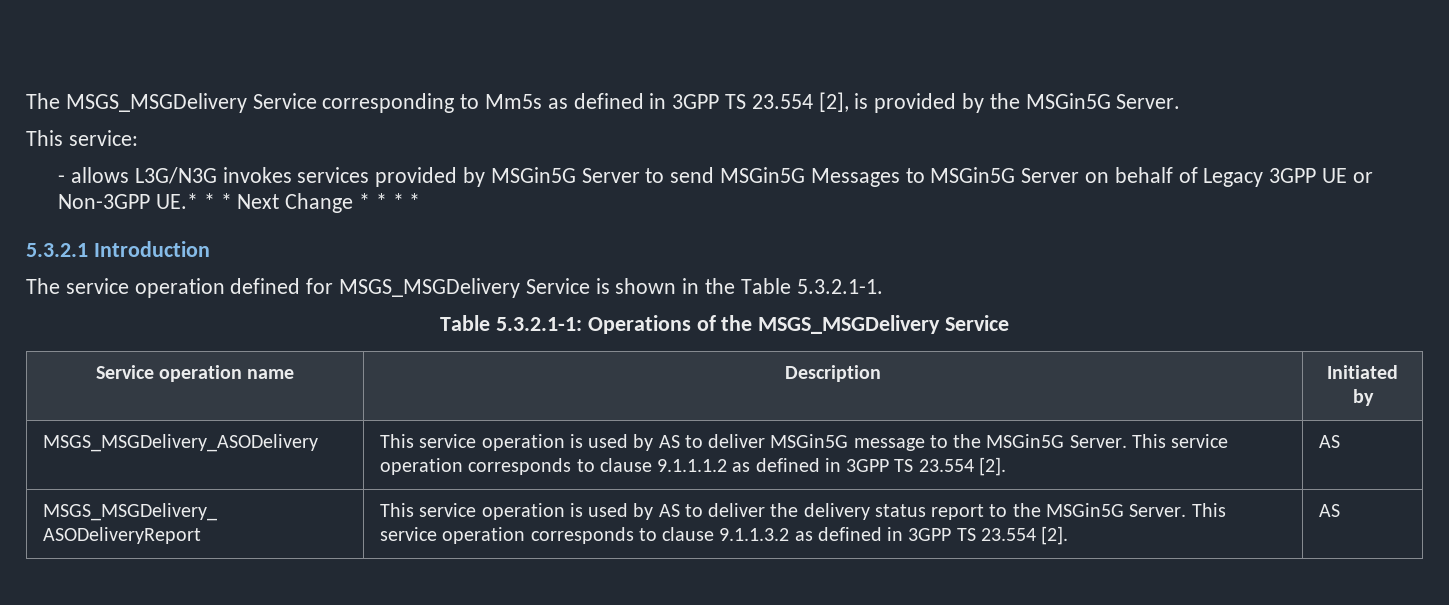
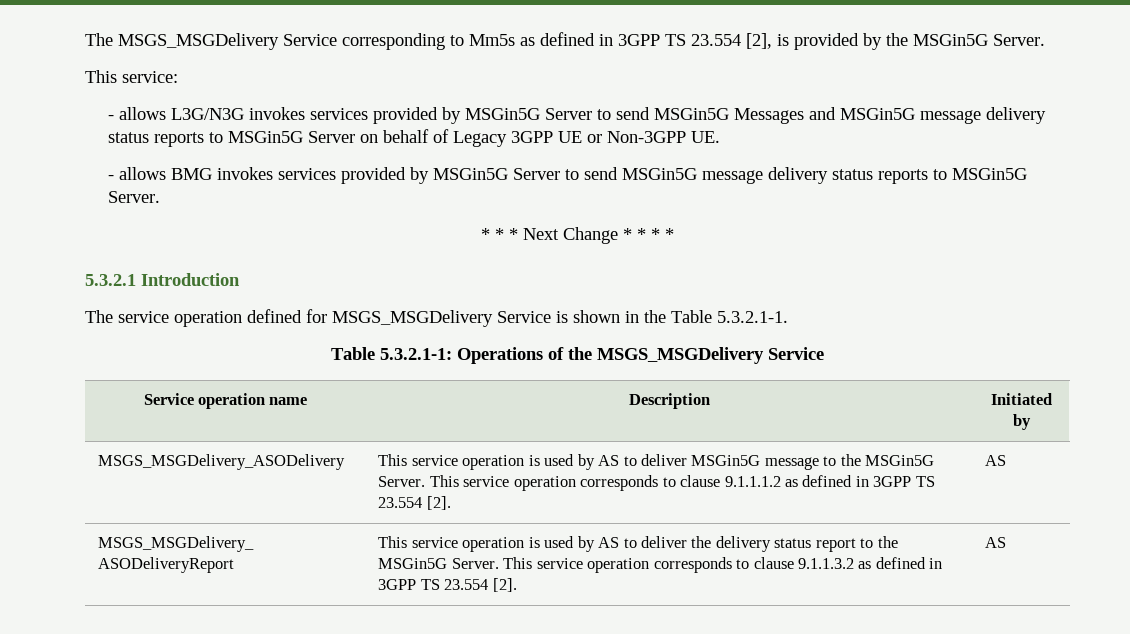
- - allows L3G/N3G invokes services provided by MSGin5G Server to send MSGin5G Messages to MSGin5G Server on behalf of Legacy 3GPP UE or Non-3GPP UE.* * * Next Change * * * *
+ - allows L3G/N3G invokes services provided by MSGin5G Server to send MSGin5G Messages and MSGin5G message delivery status reports to MSGin5G Server on behalf of Legacy 3GPP UE or Non-3GPP UE.
+ - allows BMG invokes services provided by MSGin5G Server to send MSGin5G message delivery status reports to MSGin5G Server.
+ * * * Next Change * * * *

